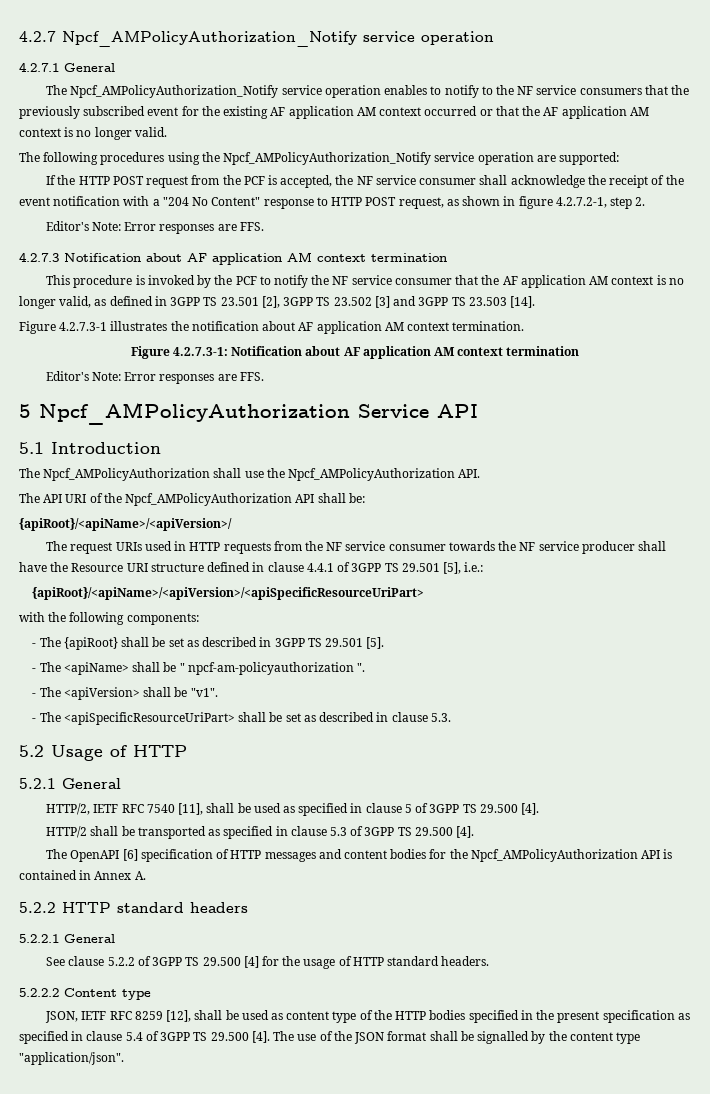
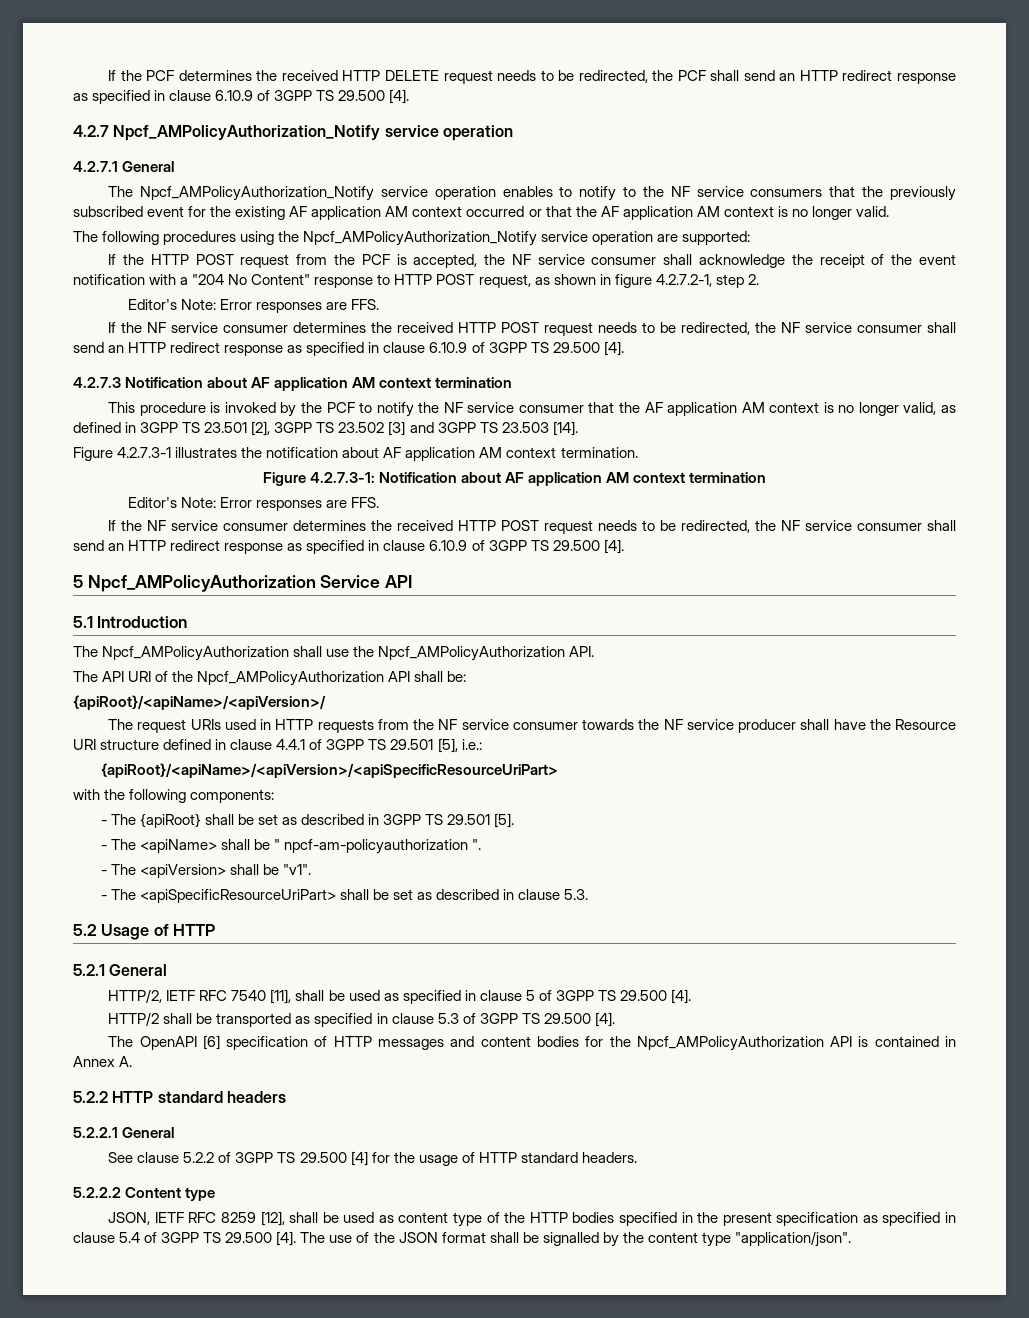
+ If the PCF determines the received HTTP DELETE request needs to be redirected, the PCF shall send an HTTP redirect response as specified in clause 6.10.9 of 3GPP TS 29.500 [4].
  If the HTTP POST request from the PCF is accepted, the NF service consumer shall acknowledge the receipt of the event notification with a "204 No Content" response to HTTP POST request, as shown in figure 4.2.7.2-1, step 2.
  Editor's Note: Error responses are FFS.
+ If the NF service consumer determines the received HTTP POST request needs to be redirected, the NF service consumer shall send an HTTP redirect response as specified in clause 6.10.9 of 3GPP TS 29.500 [4].
  Figure 4.2.7.3-1: Notification about AF application AM context termination
  Editor's Note: Error responses are FFS.
+ If the NF service consumer determines the received HTTP POST request needs to be redirected, the NF service consumer shall send an HTTP redirect response as specified in clause 6.10.9 of 3GPP TS 29.500 [4].

